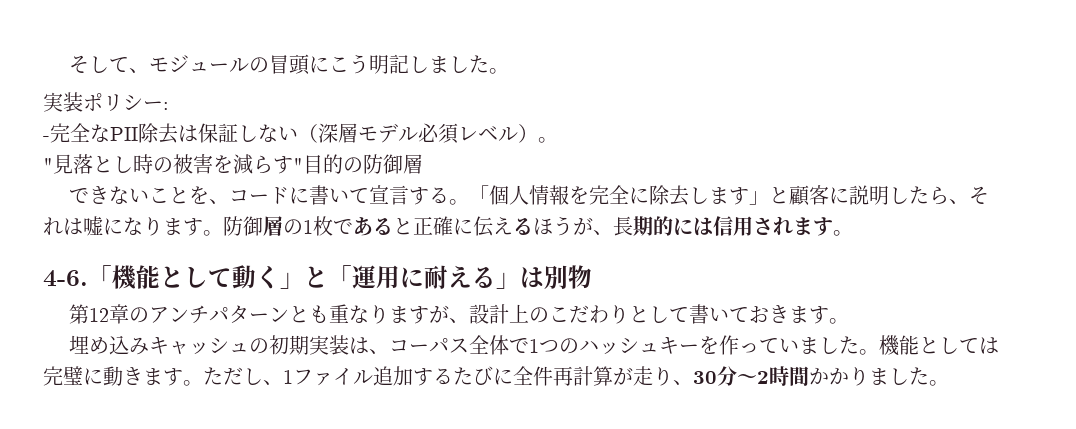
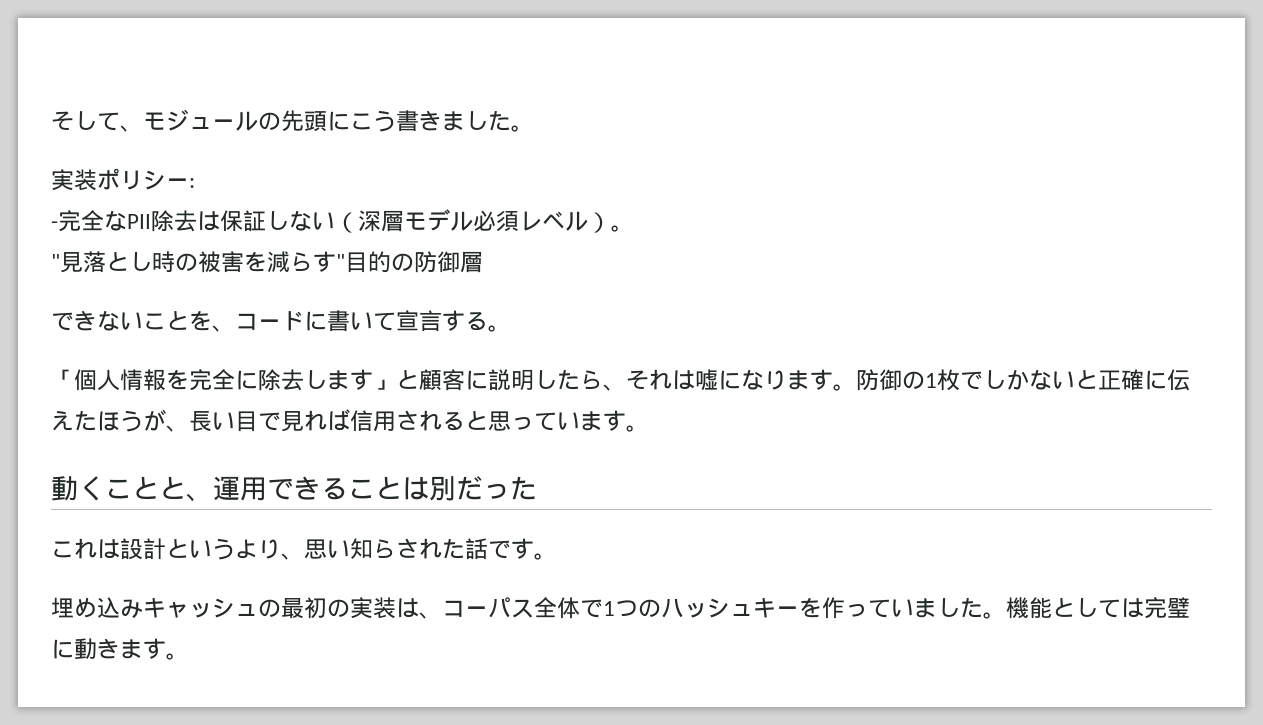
- そして、モジュールの冒頭にこう明記しました。
+ そして、モジュールの先頭にこう書きました。
- できないことを、コードに書いて宣言する。「個人情報を完全に除去します」と顧客に説明したら、それは嘘になります。
+ できないことを、コードに書いて宣言する。
+ 「個人情報を完全に除去します」と顧客に説明したら、それは嘘になります。
- 防御層の1枚であると正確に伝えるほうが、長期的には信用されます。
- 4-6.「機能として動く」と「運用に耐える」は別物
- 第12章のアンチパターンとも重なりますが、設計上のこだわりとして書いておきます。
+ 防御の1枚でしかないと正確に伝えたほうが、長い目で見れば信用されると思っています。
+ 動くことと、運用できることは別だった
+ これは設計というより、思い知らされた話です。
- 埋め込みキャッシュの初期実装は、コーパス全体で1つのハッシュキーを作っていました。
+ 埋め込みキャッシュの最初の実装は、コーパス全体で1つのハッシュキーを作っていました。
- ただし、1ファイル追加するたびに全件再計算が走り、30分〜2時間かかりました。

